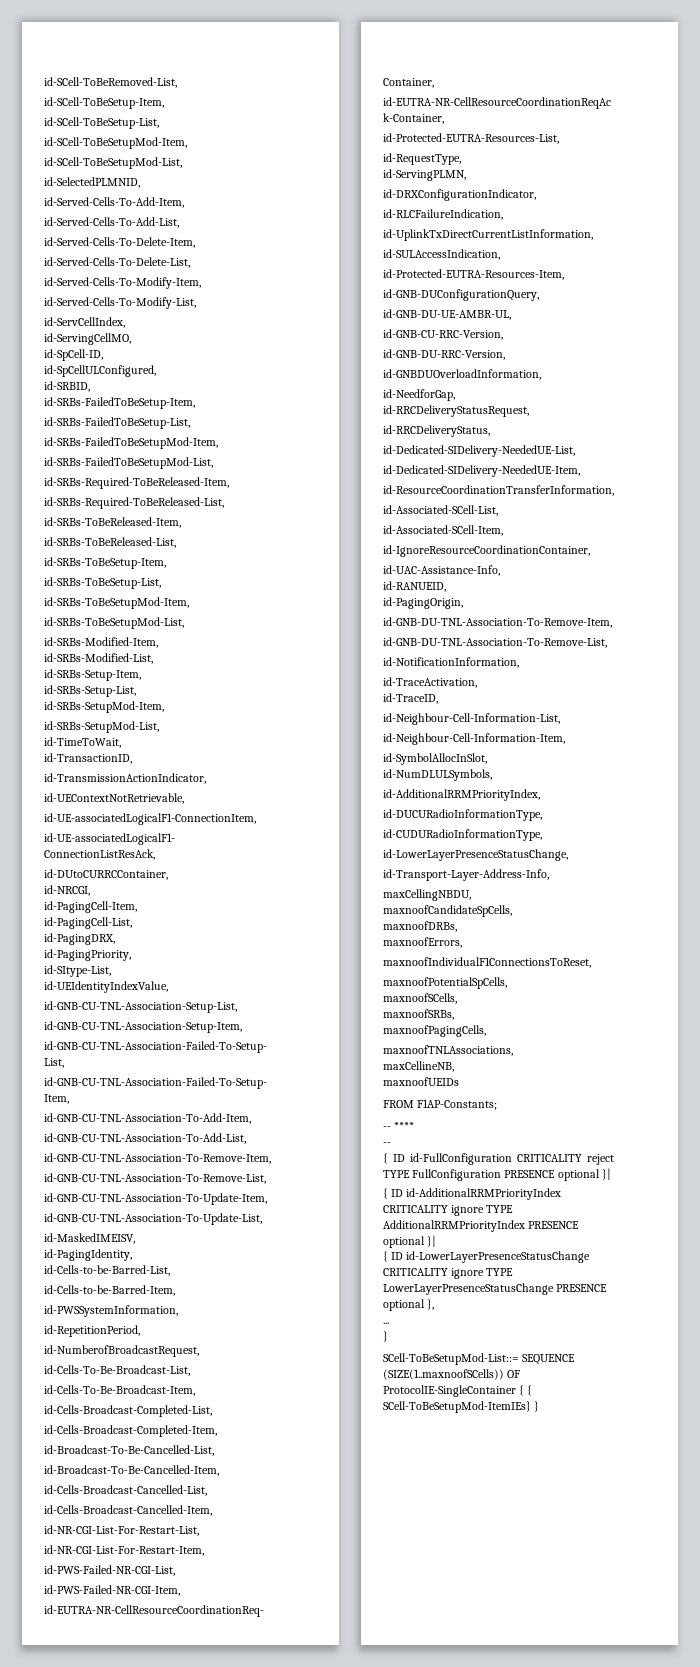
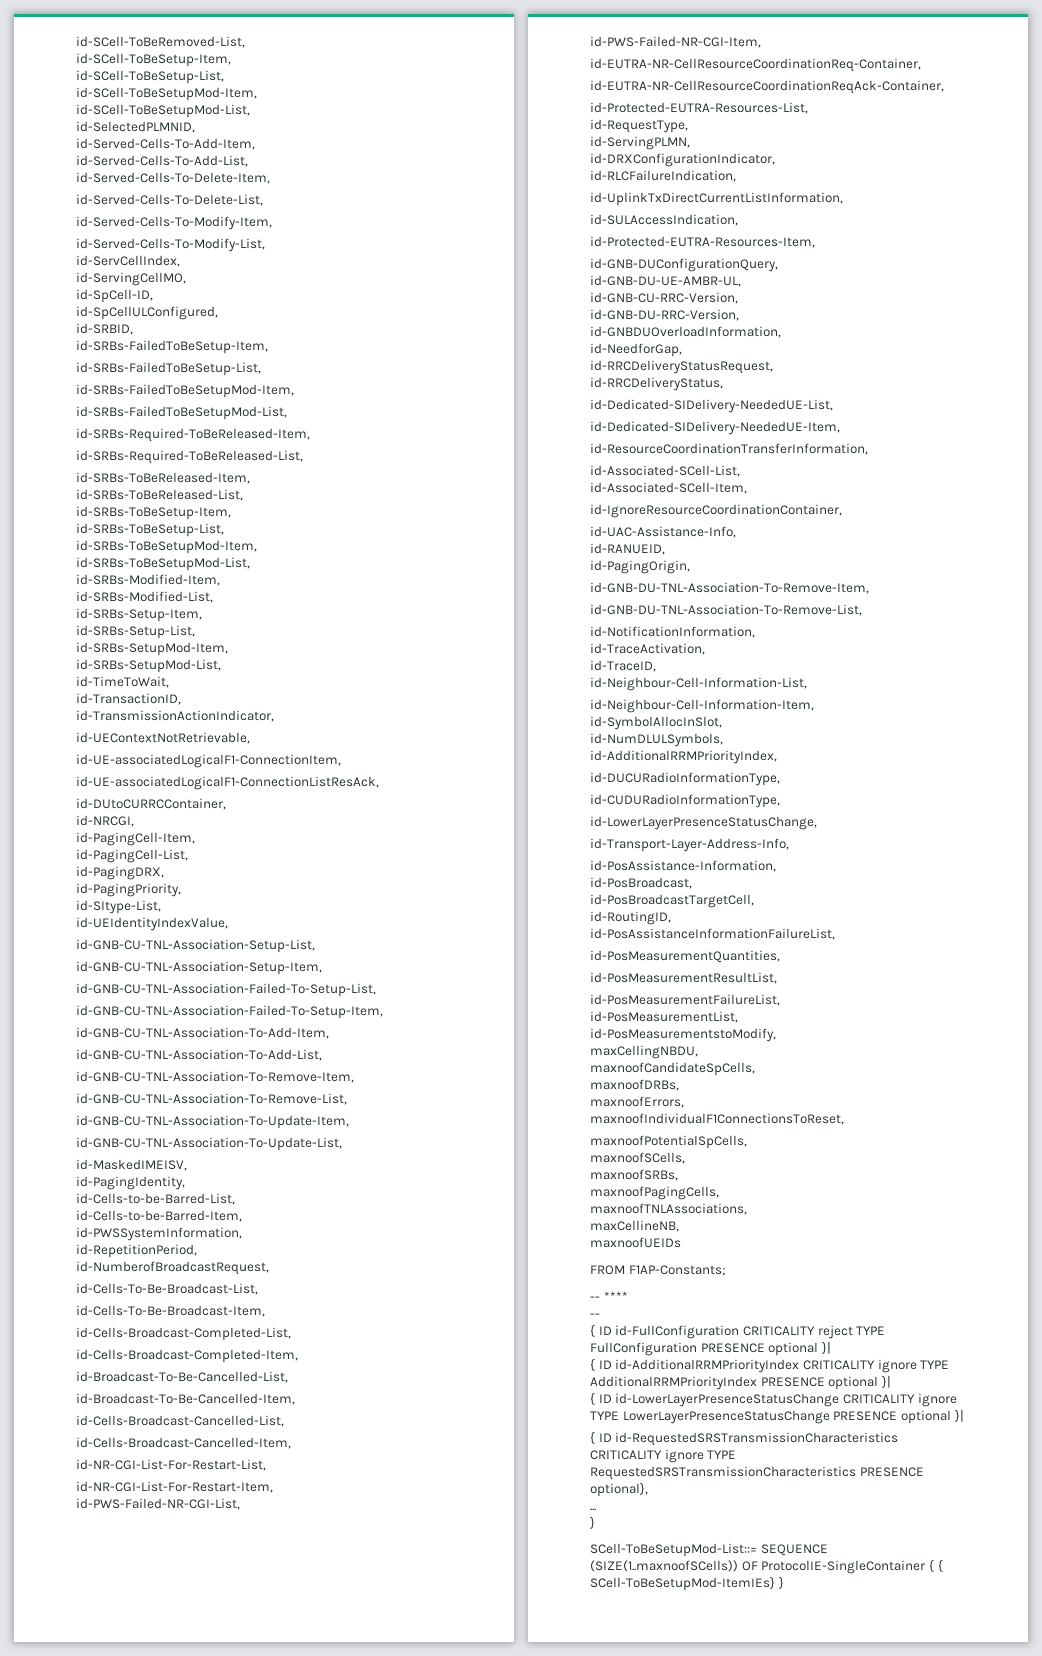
+ id-PosAssistance-Information,
+ id-PosBroadcast,
+ id-PosBroadcastTargetCell,
+ id-RoutingID,
+ id-PosAssistanceInformationFailureList,
+ id-PosMeasurementQuantities,
+ id-PosMeasurementResultList,
+ id-PosMeasurementFailureList,
+ id-PosMeasurementList,
+ id-PosMeasurementstoModify,
- { ID id-LowerLayerPresenceStatusChange CRITICALITY ignore TYPE LowerLayerPresenceStatusChange PRESENCE optional },
+ { ID id-LowerLayerPresenceStatusChange CRITICALITY ignore TYPE LowerLayerPresenceStatusChange PRESENCE optional }|
+ { ID id-RequestedSRSTransmissionCharacteristics CRITICALITY ignore TYPE RequestedSRSTransmissionCharacteristics PRESENCE optional},

